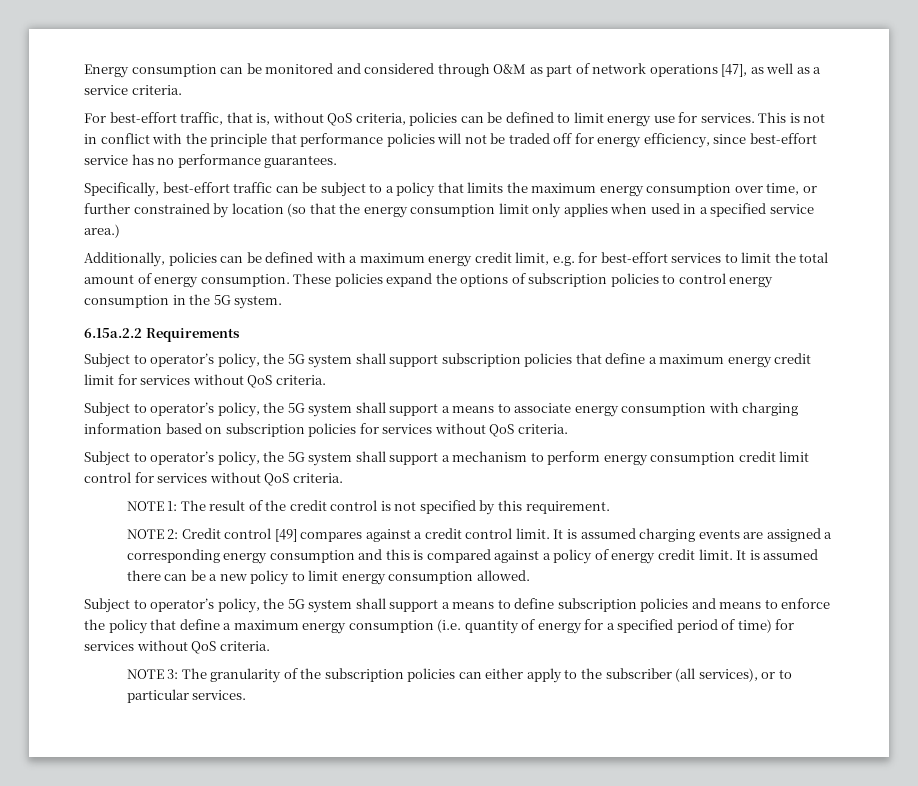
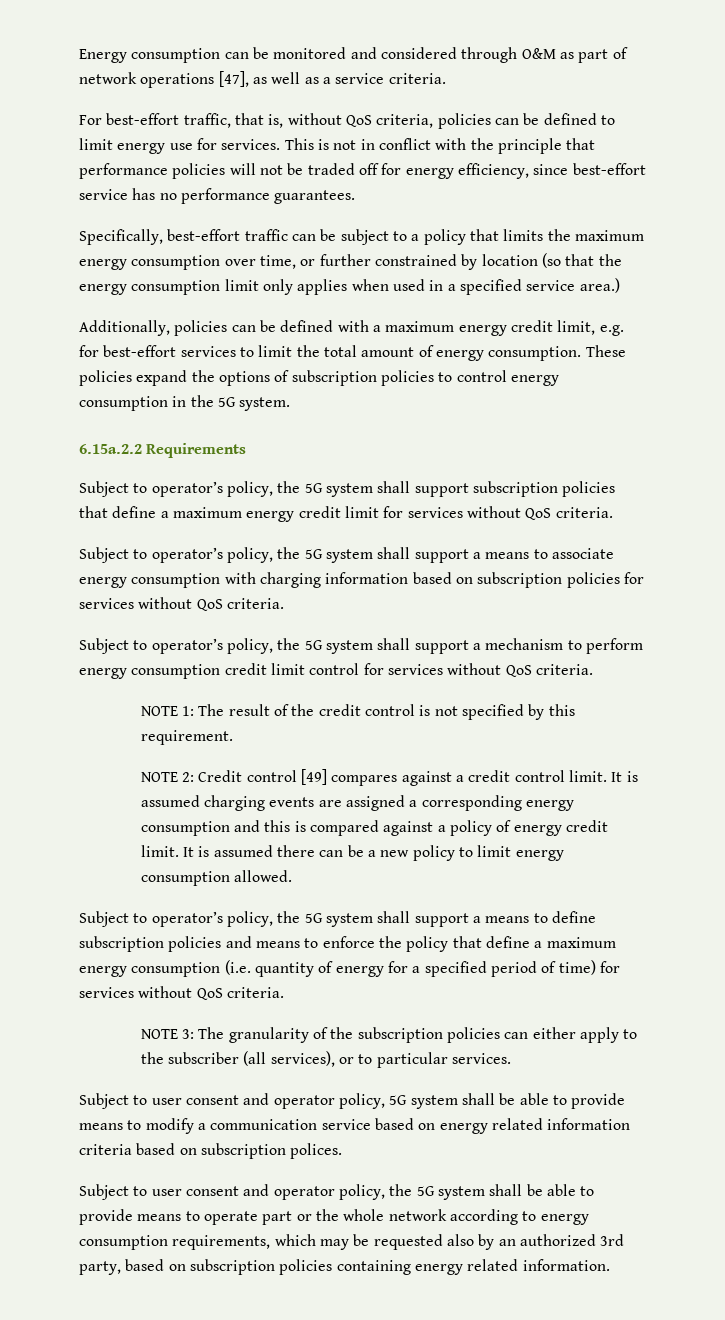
+ Subject to user consent and operator policy, 5G system shall be able to provide means to modify a communication service based on energy related information criteria based on subscription polices.
+ Subject to user consent and operator policy, the 5G system shall be able to provide means to operate part or the whole network according to energy consumption requirements, which may be requested also by an authorized 3rd party, based on subscription policies containing energy related information.

